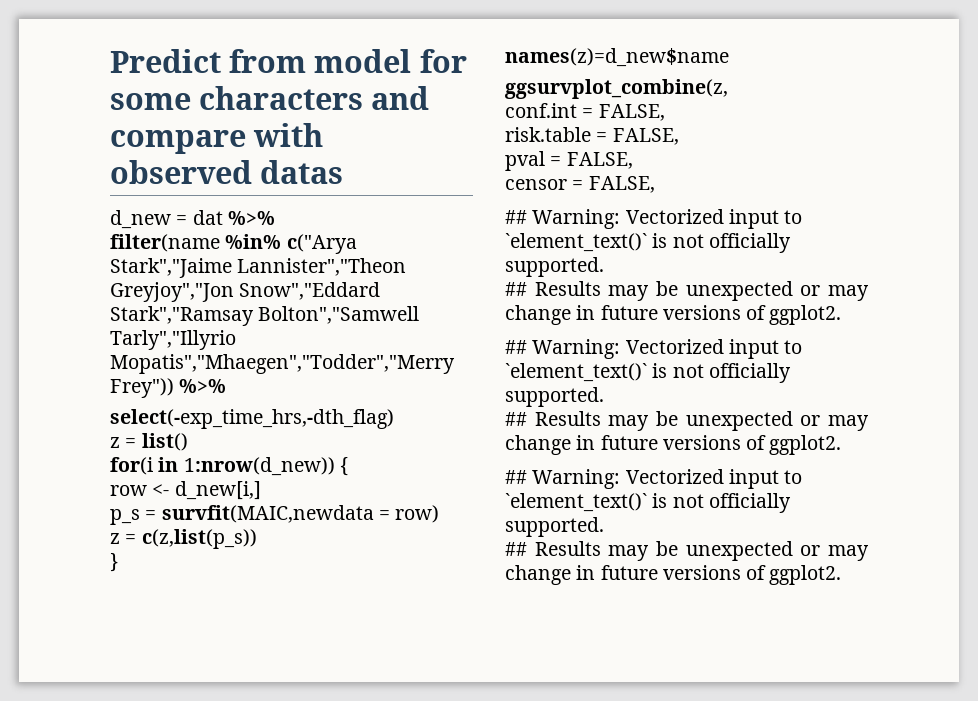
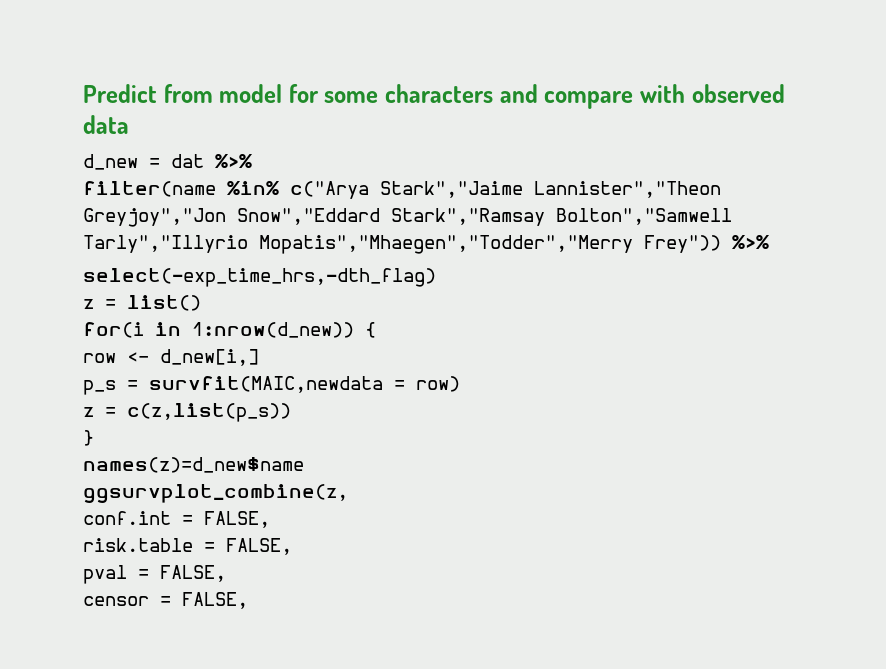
- Predict from model for some characters and compare with observed datas
+ Predict from model for some characters and compare with observed data
  censor = FALSE,
- ## Warning: Vectorized input to `element_text()` is not officially supported.
- ## Results may be unexpected or may change in future versions of ggplot2.
- ## Warning: Vectorized input to `element_text()` is not officially supported.
- ## Results may be unexpected or may change in future versions of ggplot2.
- ## Warning: Vectorized input to `element_text()` is not officially supported.
- ## Results may be unexpected or may change in future versions of ggplot2.

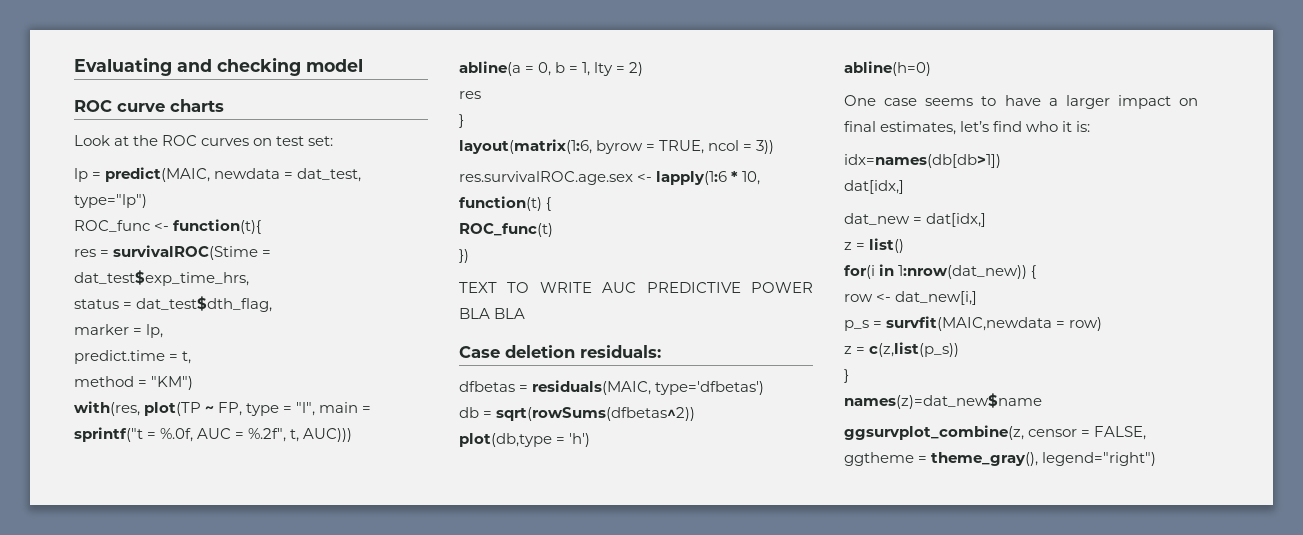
- Predict from model for some characters and compare with observed data
- d_new = dat %>%
- filter(name %in% c("Arya Stark","Jaime Lannister","Theon Greyjoy","Jon Snow","Eddard Stark","Ramsay Bolton","Samwell Tarly","Illyrio Mopatis","Mhaegen","Todder","Merry Frey")) %>%
- select(-exp_time_hrs,-dth_flag)
+ Evaluating and checking model
+ ROC curve charts
+ Look at the ROC curves on test set:
+ lp = predict(MAIC, newdata = dat_test, type="lp")
+ ROC_func <- function(t){
+ res = survivalROC(Stime = dat_test$exp_time_hrs,
+ status = dat_test$dth_flag,
+ marker = lp,
+ predict.time = t,
+ method = "KM")
+ with(res, plot(TP ~ FP, type = "l", main = sprintf("t = %.0f, AUC = %.2f", t, AUC)))
+ abline(a = 0, b = 1, lty = 2)
+ res
+ }
+ layout(matrix(1:6, byrow = TRUE, ncol = 3))
+ res.survivalROC.age.sex <- lapply(1:6 * 10, function(t) {
+ ROC_func(t)
+ })
+ TEXT TO WRITE AUC PREDICTIVE POWER BLA BLA
+ Case deletion residuals:
+ dfbetas = residuals(MAIC, type='dfbetas')
+ db = sqrt(rowSums(dfbetas^2))
+ plot(db,type = 'h')
+ abline(h=0)
+ One case seems to have a larger impact on final estimates, let’s find who it is:
+ idx=names(db[db>1])
+ dat[idx,]
+ dat_new = dat[idx,]
- for(i in 1:nrow(d_new)) {
+ for(i in 1:nrow(dat_new)) {
- row <- d_new[i,]
+ row <- dat_new[i,]
- names(z)=d_new$name
+ names(z)=dat_new$name
- ggsurvplot_combine(z,
- conf.int = FALSE,
- risk.table = FALSE,
- pval = FALSE,
- censor = FALSE,
+ ggsurvplot_combine(z, censor = FALSE, ggtheme = theme_gray(), legend="right")

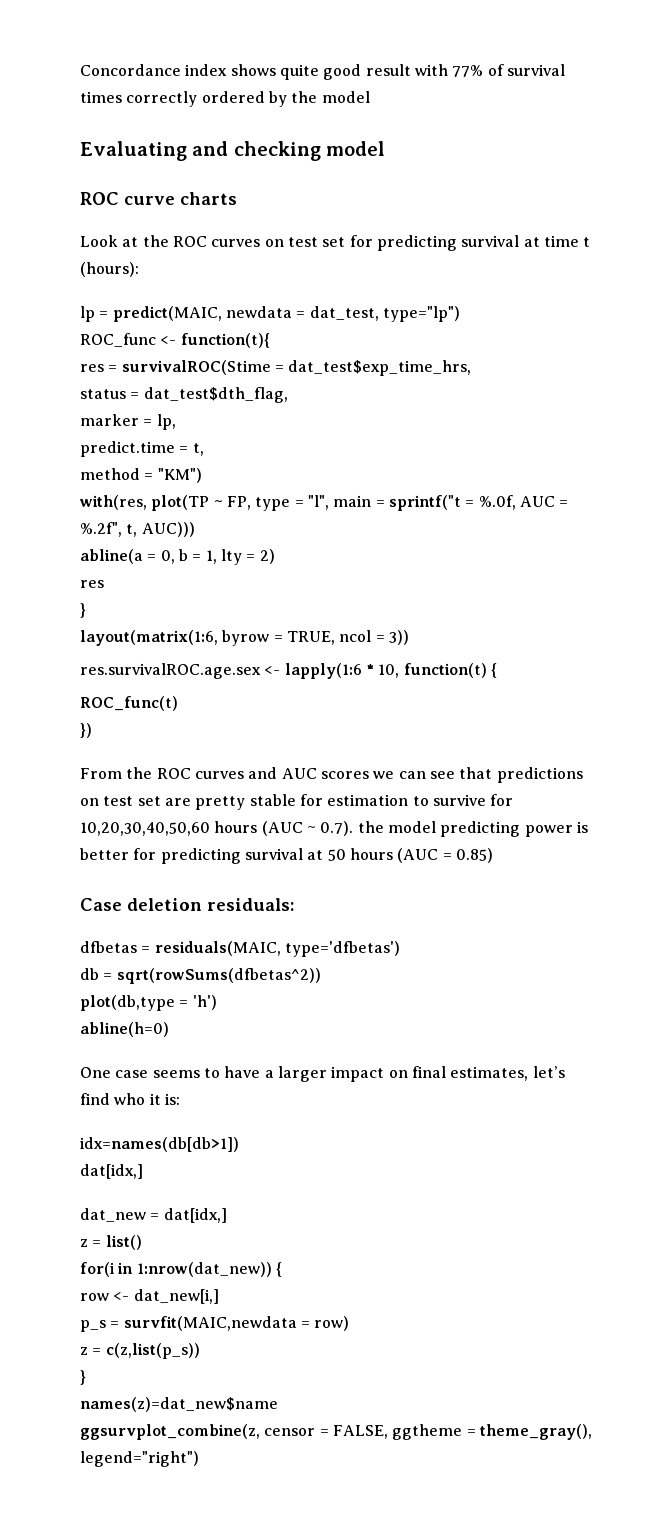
+ Concordance index shows quite good result with 77% of survival times correctly ordered by the model
- Look at the ROC curves on test set:
+ Look at the ROC curves on test set for predicting survival at time t (hours):
- TEXT TO WRITE AUC PREDICTIVE POWER BLA BLA
+ From the ROC curves and AUC scores we can see that predictions on test set are pretty stable for estimation to survive for 10,20,30,40,50,60 hours (AUC ~ 0.7). the model predicting power is better for predicting survival at 50 hours (AUC = 0.85)

